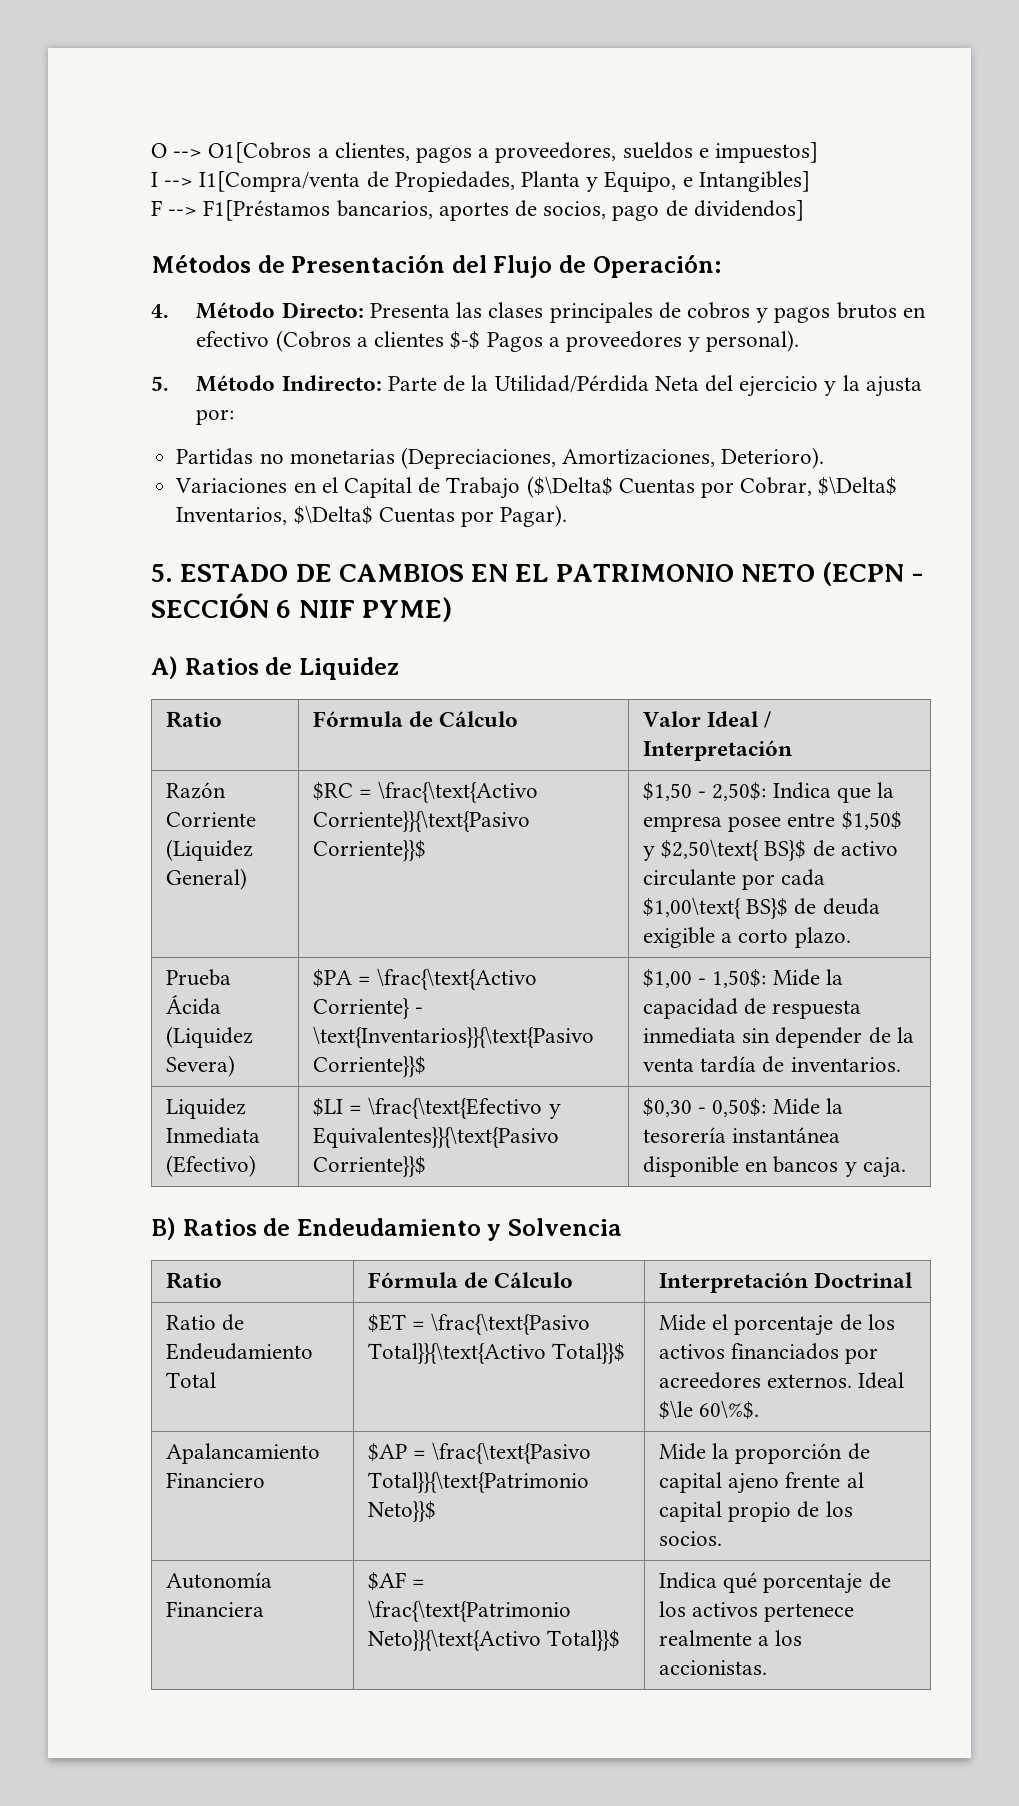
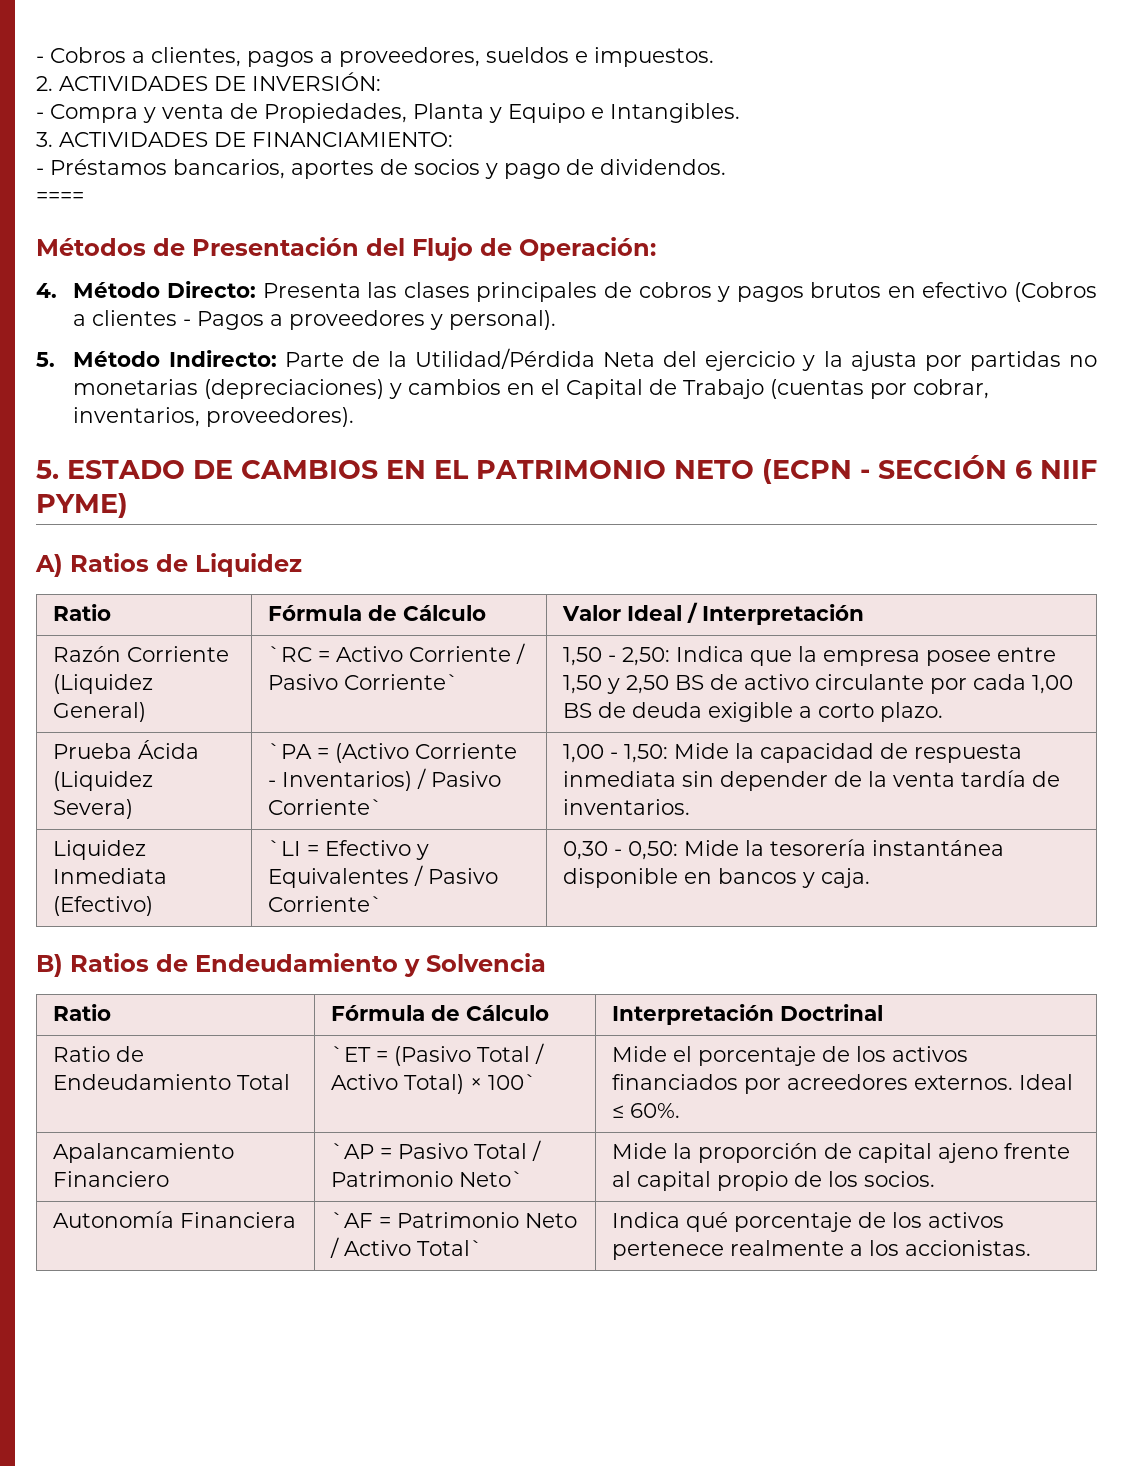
- O --> O1[Cobros a clientes, pagos a proveedores, sueldos e impuestos]
- I --> I1[Compra/venta de Propiedades, Planta y Equipo, e Intangibles]
- F --> F1[Préstamos bancarios, aportes de socios, pago de dividendos]
+ - Cobros a clientes, pagos a proveedores, sueldos e impuestos.
+ 2. ACTIVIDADES DE INVERSIÓN:
+ - Compra y venta de Propiedades, Planta y Equipo e Intangibles.
+ 3. ACTIVIDADES DE FINANCIAMIENTO:
+ - Préstamos bancarios, aportes de socios y pago de dividendos.
+ ====
- 4. Método Directo: Presenta las clases principales de cobros y pagos brutos en efectivo (Cobros a clientes $-$ Pagos a proveedores y personal).
+ 4. Método Directo: Presenta las clases principales de cobros y pagos brutos en efectivo (Cobros a clientes - Pagos a proveedores y personal).
- 5. Método Indirecto: Parte de la Utilidad/Pérdida Neta del ejercicio y la ajusta por:
- Partidas no monetarias (Depreciaciones, Amortizaciones, Deterioro).
- Variaciones en el Capital de Trabajo ($\Delta$ Cuentas por Cobrar, $\Delta$ Inventarios, $\Delta$ Cuentas por Pagar).
+ 5. Método Indirecto: Parte de la Utilidad/Pérdida Neta del ejercicio y la ajusta por partidas no monetarias (depreciaciones) y cambios en el Capital de Trabajo (cuentas por cobrar, inventarios, proveedores).
- Razón Corriente (Liquidez General) | $RC = \frac{\text{Activo Corriente}}{\text{Pasivo Corriente}}$ | $1,50 - 2,50$: Indica que la empresa posee entre $1,50$ y $2,50\text{ BS}$ de activo circulante por cada $1,00\text{ BS}$ de deuda exigible a corto plazo.
+ Razón Corriente (Liquidez General) | `RC = Activo Corriente / Pasivo Corriente` | 1,50 - 2,50: Indica que la empresa posee entre 1,50 y 2,50 BS de activo circulante por cada 1,00 BS de deuda exigible a corto plazo.
- Prueba Ácida (Liquidez Severa) | $PA = \frac{\text{Activo Corriente} - \text{Inventarios}}{\text{Pasivo Corriente}}$ | $1,00 - 1,50$: Mide la capacidad de respuesta inmediata sin depender de la venta tardía de inventarios.
+ Prueba Ácida (Liquidez Severa) | `PA = (Activo Corriente - Inventarios) / Pasivo Corriente` | 1,00 - 1,50: Mide la capacidad de respuesta inmediata sin depender de la venta tardía de inventarios.
- Liquidez Inmediata (Efectivo) | $LI = \frac{\text{Efectivo y Equivalentes}}{\text{Pasivo Corriente}}$ | $0,30 - 0,50$: Mide la tesorería instantánea disponible en bancos y caja.
+ Liquidez Inmediata (Efectivo) | `LI = Efectivo y Equivalentes / Pasivo Corriente` | 0,30 - 0,50: Mide la tesorería instantánea disponible en bancos y caja.
- Ratio de Endeudamiento Total | $ET = \frac{\text{Pasivo Total}}{\text{Activo Total}}$ | Mide el porcentaje de los activos financiados por acreedores externos. Ideal $\le 60\%$.
+ Ratio de Endeudamiento Total | `ET = (Pasivo Total / Activo Total) × 100` | Mide el porcentaje de los activos financiados por acreedores externos. Ideal ≤ 60%.
- Apalancamiento Financiero | $AP = \frac{\text{Pasivo Total}}{\text{Patrimonio Neto}}$ | Mide la proporción de capital ajeno frente al capital propio de los socios.
+ Apalancamiento Financiero | `AP = Pasivo Total / Patrimonio Neto` | Mide la proporción de capital ajeno frente al capital propio de los socios.
- Autonomía Financiera | $AF = \frac{\text{Patrimonio Neto}}{\text{Activo Total}}$ | Indica qué porcentaje de los activos pertenece realmente a los accionistas.
+ Autonomía Financiera | `AF = Patrimonio Neto / Activo Total` | Indica qué porcentaje de los activos pertenece realmente a los accionistas.

